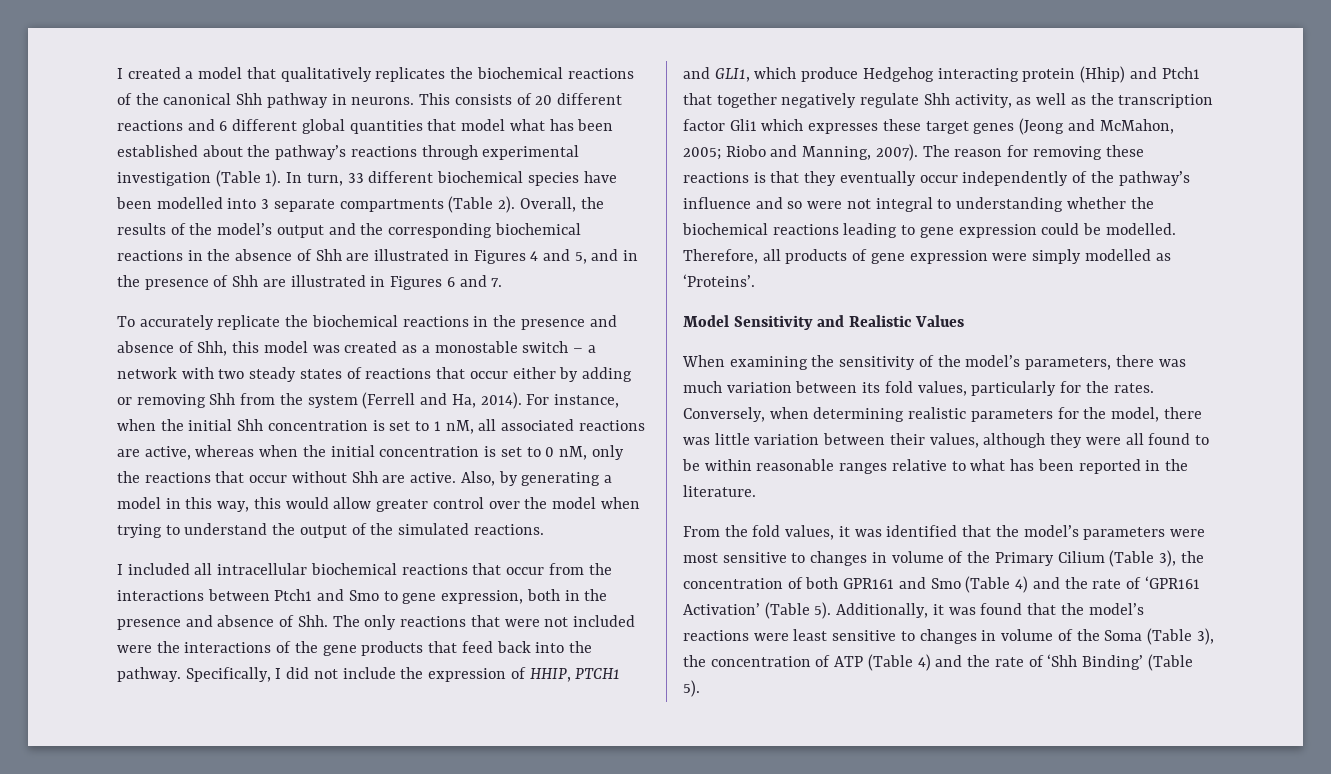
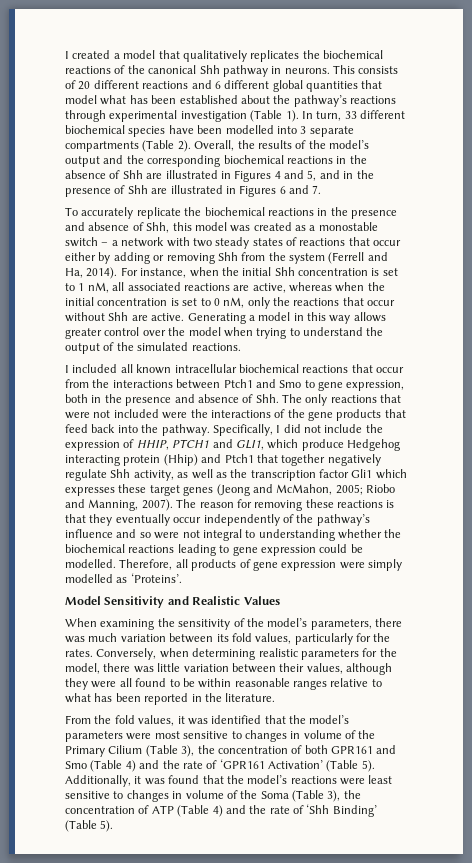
- Also, by generating a model in this way, this would allow greater control over the model when trying to understand the output of the simulated reactions.
+ Generating a model in this way allows greater control over the model when trying to understand the output of the simulated reactions.
- I included all intracellular biochemical reactions that occur from the interactions between Ptch1 and Smo to gene expression, both in the presence and absence of Shh. The only reactions that were not included were the interactions of the gene products that feed back into the pathway.
+ I included all known intracellular biochemical reactions that occur from the interactions between Ptch1 and Smo to gene expression, both in the presence and absence of Shh. The only reactions that were not included were the interactions of the gene products that feed back into the pathway.

